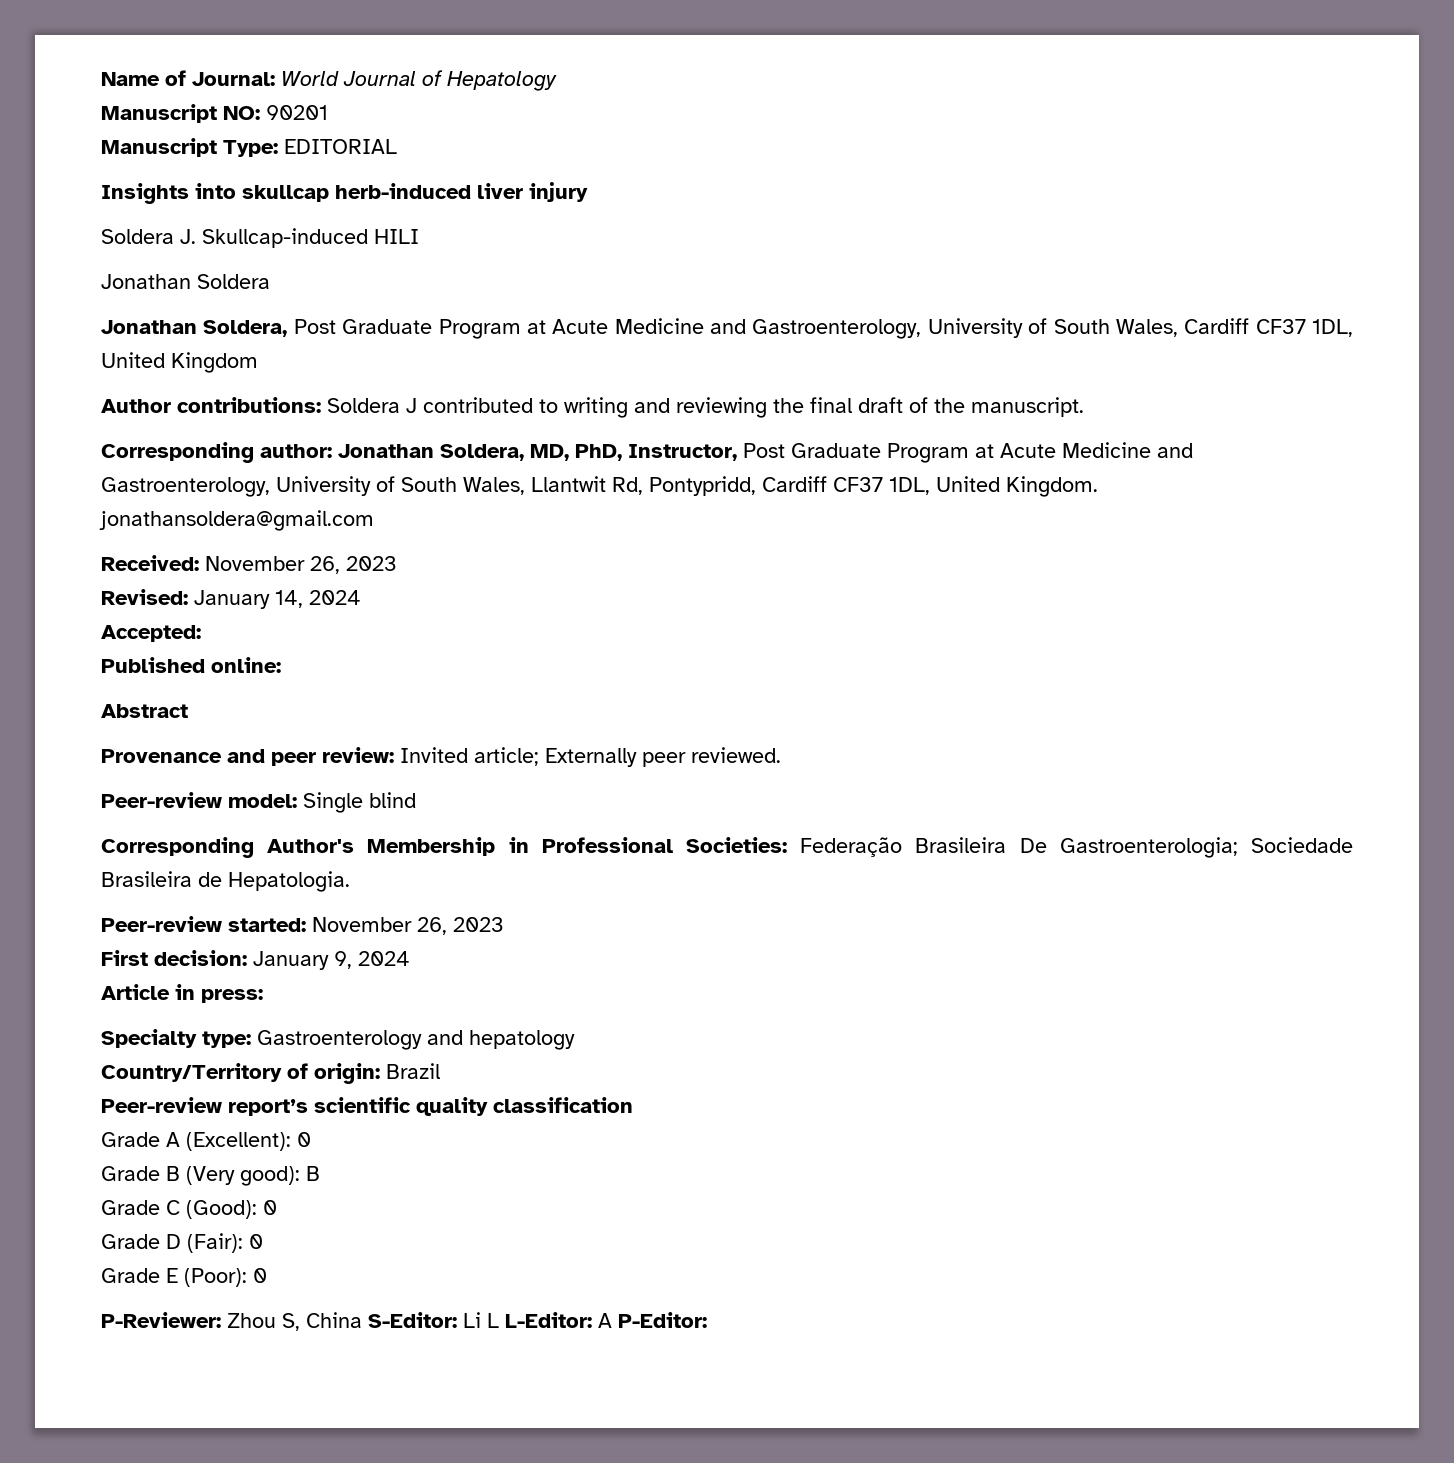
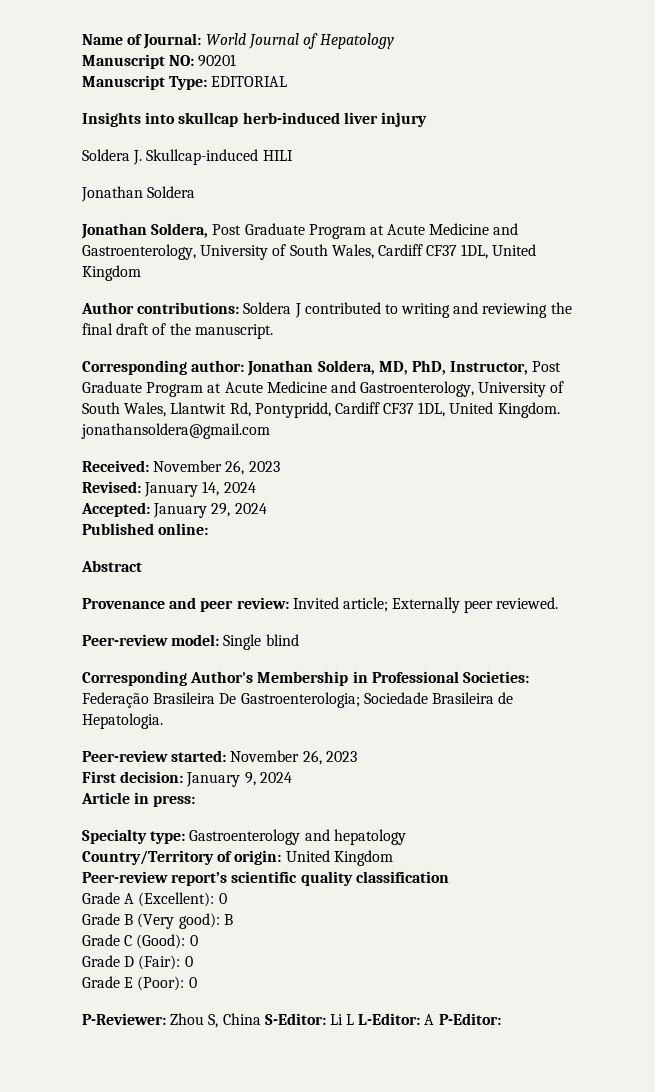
- Accepted:
+ Accepted: January 29, 2024
- Country/Territory of origin: Brazil
+ Country/Territory of origin: United Kingdom

